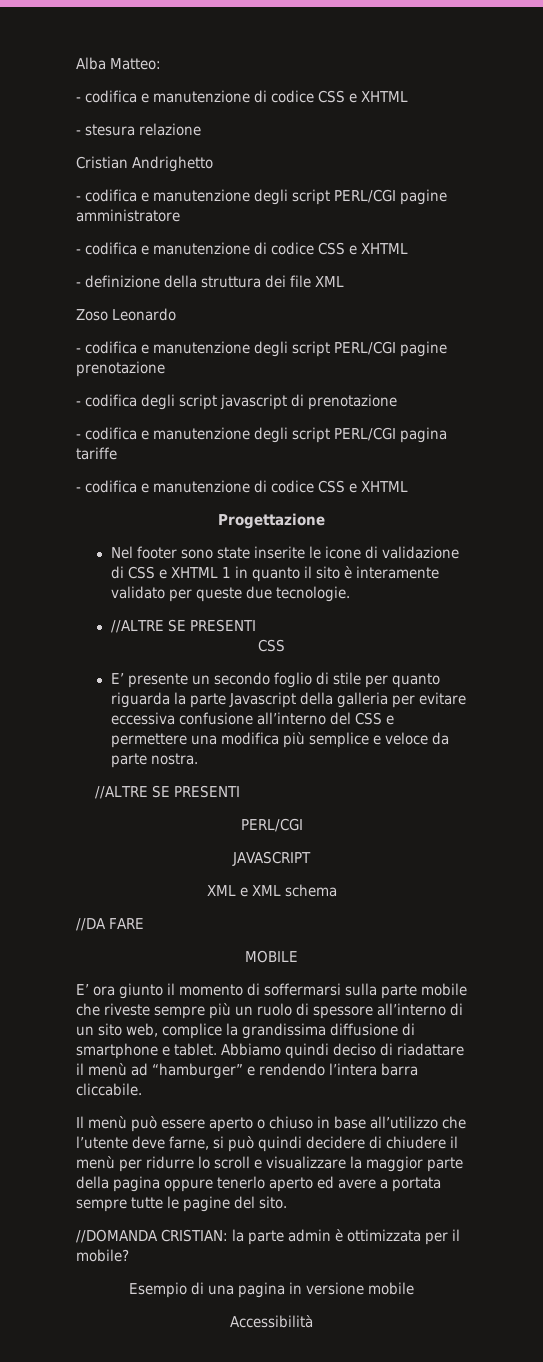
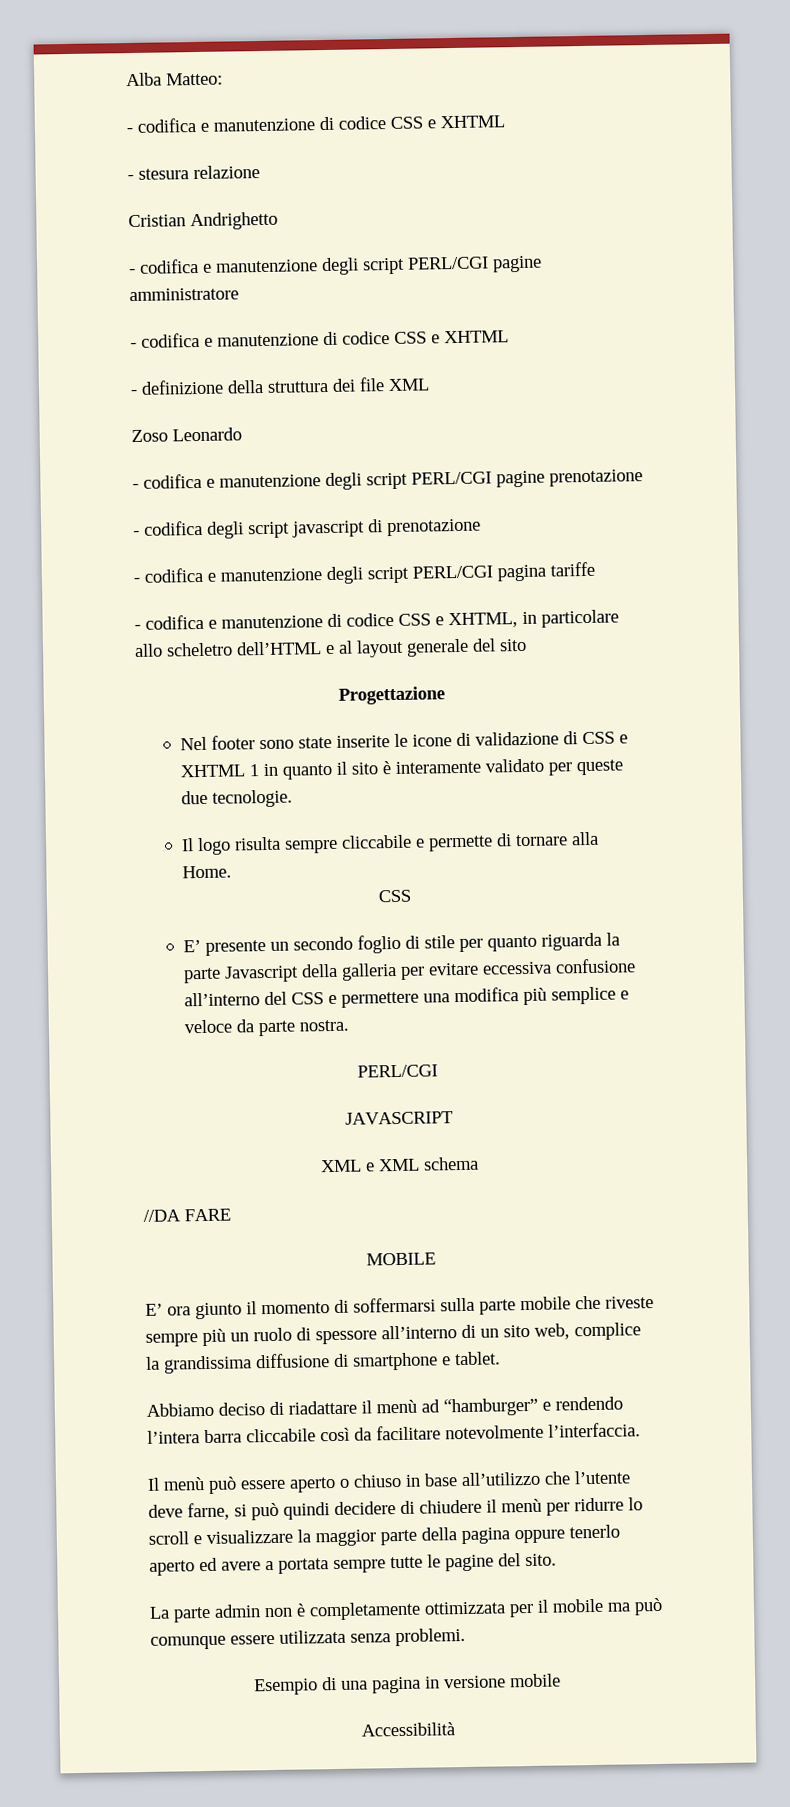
  - codifica e manutenzione degli script PERL/CGI pagina tariffe
- - codifica e manutenzione di codice CSS e XHTML
+ - codifica e manutenzione di codice CSS e XHTML, in particolare allo scheletro dell’HTML e al layout generale del sito
  Nel footer sono state inserite le icone di validazione di CSS e XHTML 1 in quanto il sito è interamente validato per queste due tecnologie.
- //ALTRE SE PRESENTI
+ Il logo risulta sempre cliccabile e permette di tornare alla Home.
  E’ presente un secondo foglio di stile per quanto riguarda la parte Javascript della galleria per evitare eccessiva confusione all’interno del CSS e permettere una modifica più semplice e veloce da parte nostra.
- //ALTRE SE PRESENTI
- E’ ora giunto il momento di soffermarsi sulla parte mobile che riveste sempre più un ruolo di spessore all’interno di un sito web, complice la grandissima diffusione di smartphone e tablet. Abbiamo quindi deciso di riadattare il menù ad “hamburger” e rendendo l’intera barra cliccabile.
+ E’ ora giunto il momento di soffermarsi sulla parte mobile che riveste sempre più un ruolo di spessore all’interno di un sito web, complice la grandissima diffusione di smartphone e tablet.
+ Abbiamo deciso di riadattare il menù ad “hamburger” e rendendo l’intera barra cliccabile così da facilitare notevolmente l’interfaccia.
- //DOMANDA CRISTIAN: la parte admin è ottimizzata per il mobile?
+ La parte admin non è completamente ottimizzata per il mobile ma può comunque essere utilizzata senza problemi.

